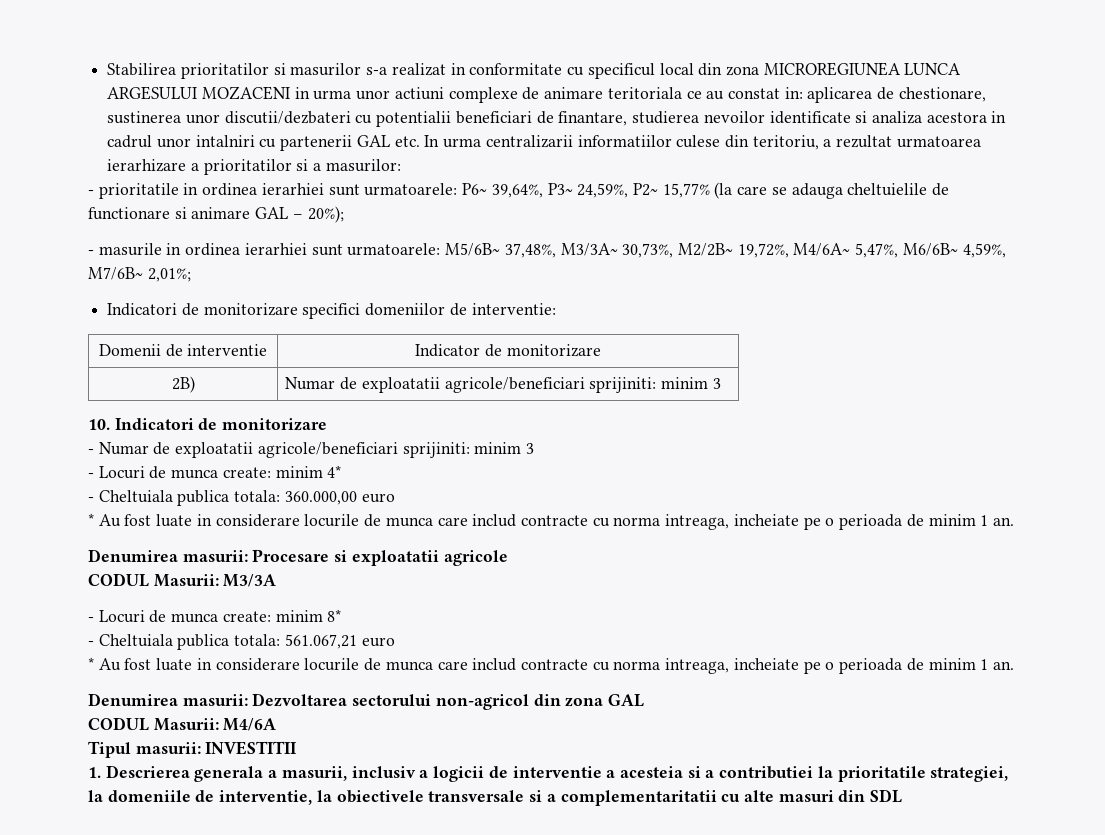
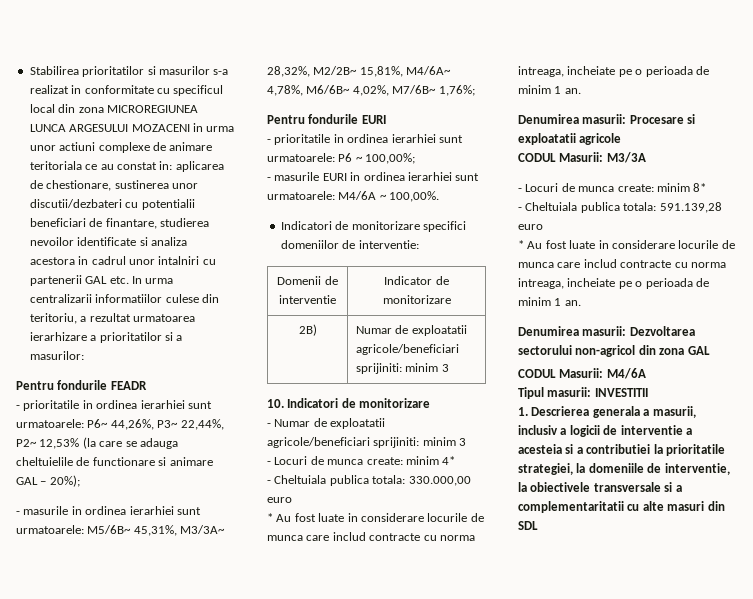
+ Pentru fondurile FEADR
- - prioritatile in ordinea ierarhiei sunt urmatoarele: P6~ 39,64%, P3~ 24,59%, P2~ 15,77% (la care se adauga cheltuielile de functionare si animare GAL – 20%);
+ - prioritatile in ordinea ierarhiei sunt urmatoarele: P6~ 44,26%, P3~ 22,44%, P2~ 12,53% (la care se adauga cheltuielile de functionare si animare GAL – 20%);
- - masurile in ordinea ierarhiei sunt urmatoarele: M5/6B~ 37,48%, M3/3A~ 30,73%, M2/2B~ 19,72%, M4/6A~ 5,47%, M6/6B~ 4,59%, M7/6B~ 2,01%;
+ - masurile in ordinea ierarhiei sunt urmatoarele: M5/6B~ 45,31%, M3/3A~ 28,32%, M2/2B~ 15,81%, M4/6A~ 4,78%, M6/6B~ 4,02%, M7/6B~ 1,76%;
+ Pentru fondurile EURI
+ - prioritatile in ordinea ierarhiei sunt urmatoarele: P6 ~ 100,00%;
+ - masurile EURI in ordinea ierarhiei sunt urmatoarele: M4/6A ~ 100,00%.
- - Cheltuiala publica totala: 360.000,00 euro
+ - Cheltuiala publica totala: 330.000,00 euro
- - Cheltuiala publica totala: 561.067,21 euro
+ - Cheltuiala publica totala: 591.139,28 euro

